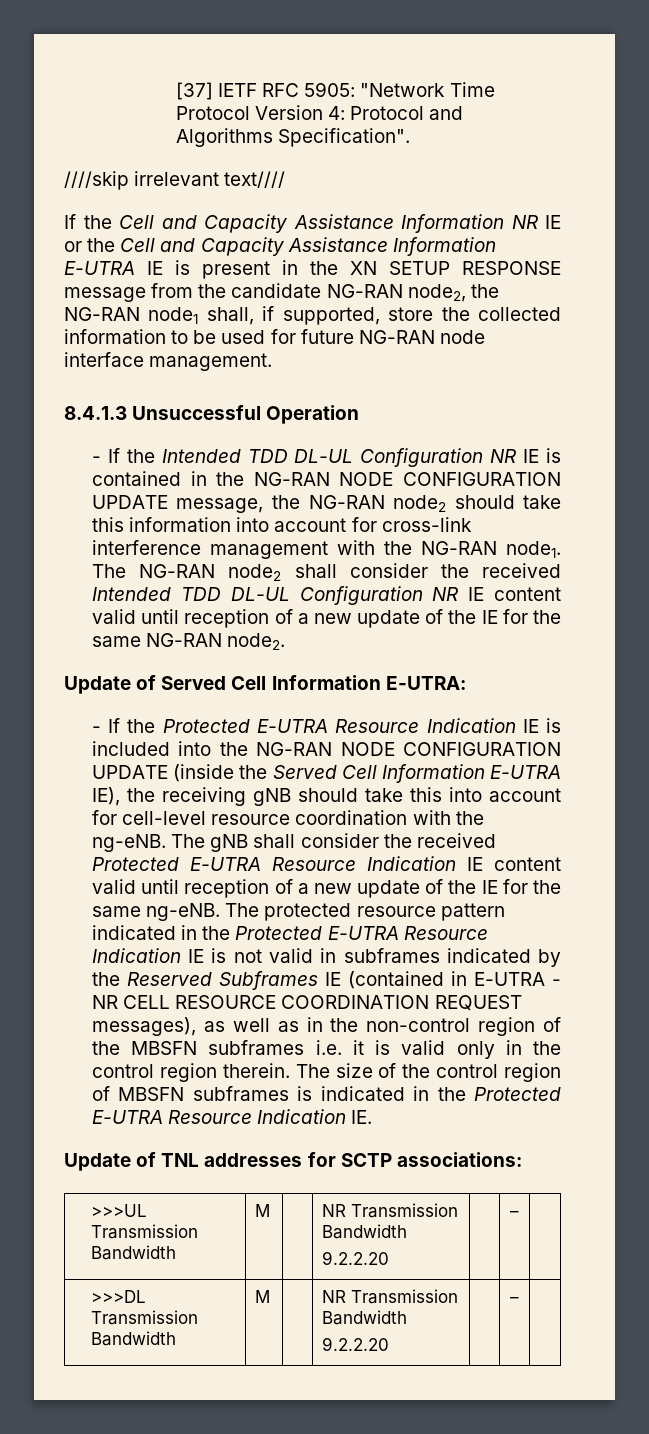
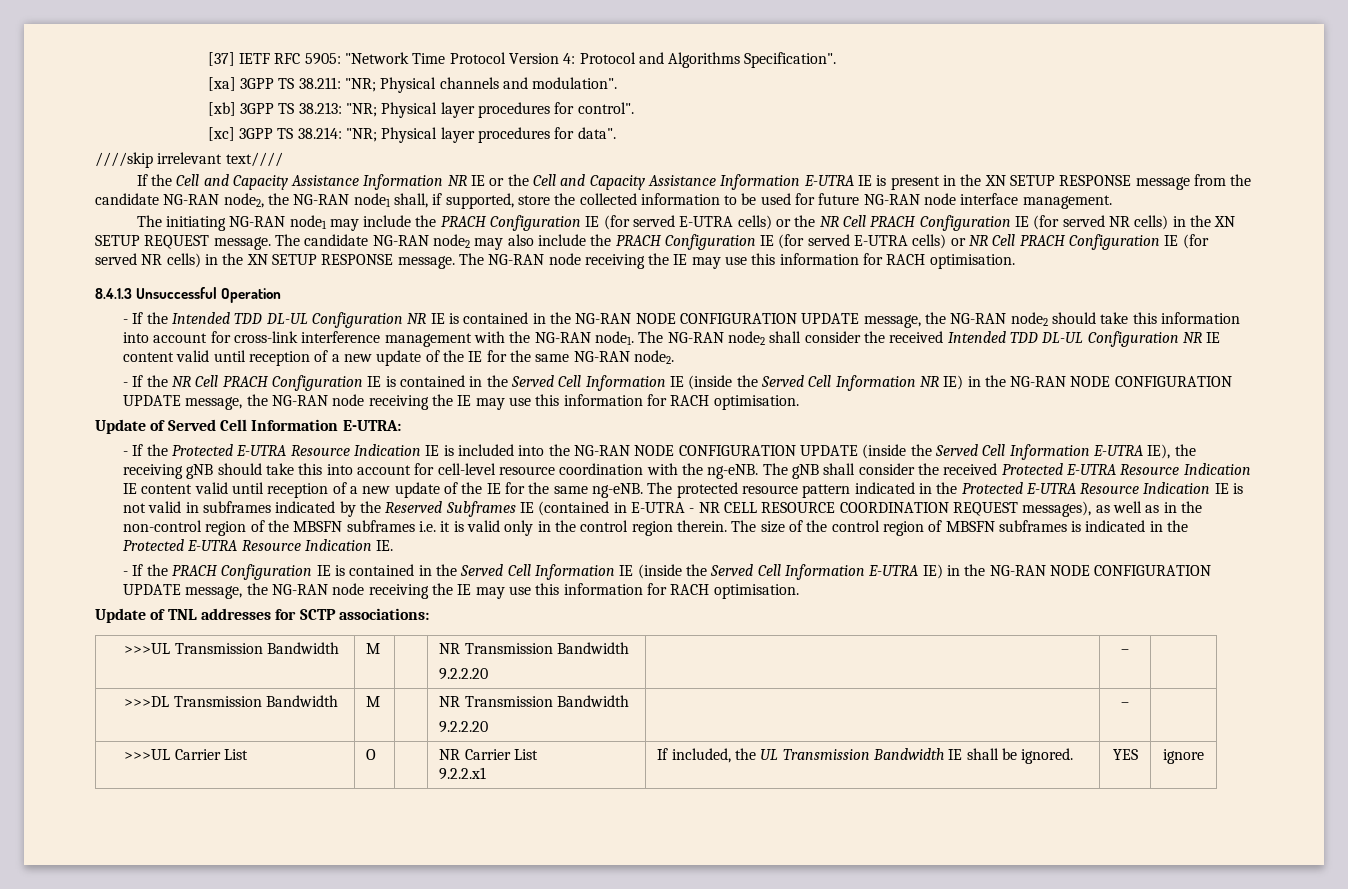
+ [xa] 3GPP TS 38.211: "NR; Physical channels and modulation".
+ [xb] 3GPP TS 38.213: "NR; Physical layer procedures for control".
+ [xc] 3GPP TS 38.214: "NR; Physical layer procedures for data".
+ The initiating NG-RAN node1 may include the PRACH Configuration IE (for served E-UTRA cells) or the NR Cell PRACH Configuration IE (for served NR cells) in the XN SETUP REQUEST message. The candidate NG-RAN node2 may also include the PRACH Configuration IE (for served E-UTRA cells) or NR Cell PRACH Configuration IE (for served NR cells) in the XN SETUP RESPONSE message. The NG-RAN node receiving the IE may use this information for RACH optimisation.
+ - If the NR Cell PRACH Configuration IE is contained in the Served Cell Information IE (inside the Served Cell Information NR IE) in the NG-RAN NODE CONFIGURATION UPDATE message, the NG-RAN node receiving the IE may use this information for RACH optimisation.
+ - If the PRACH Configuration IE is contained in the Served Cell Information IE (inside the Served Cell Information E-UTRA IE) in the NG-RAN NODE CONFIGURATION UPDATE message, the NG-RAN node receiving the IE may use this information for RACH optimisation.
+ >>>UL Carrier List | O | | NR Carrier List
+ 9.2.2.x1 | If included, the UL Transmission Bandwidth IE shall be ignored. | YES | ignore

